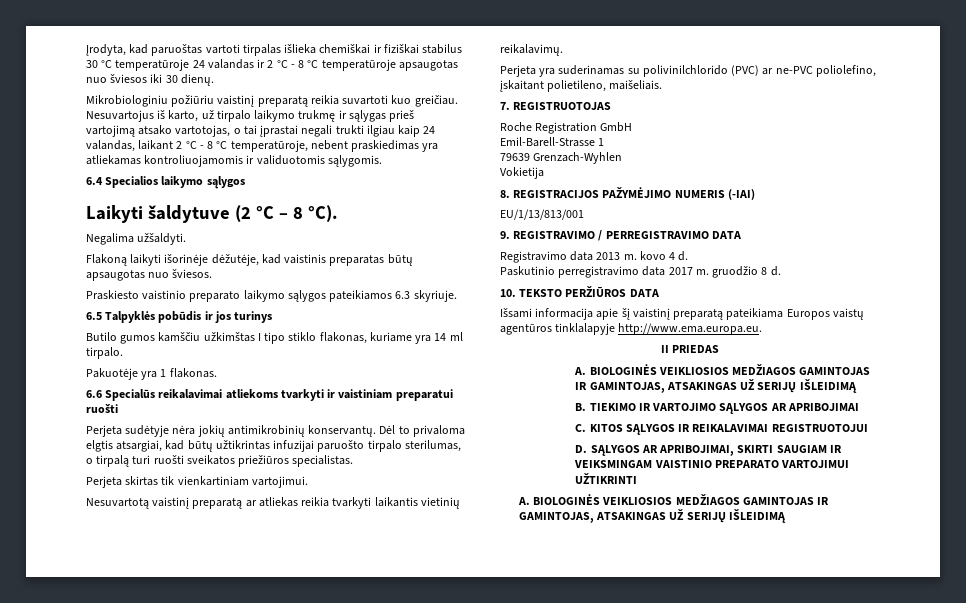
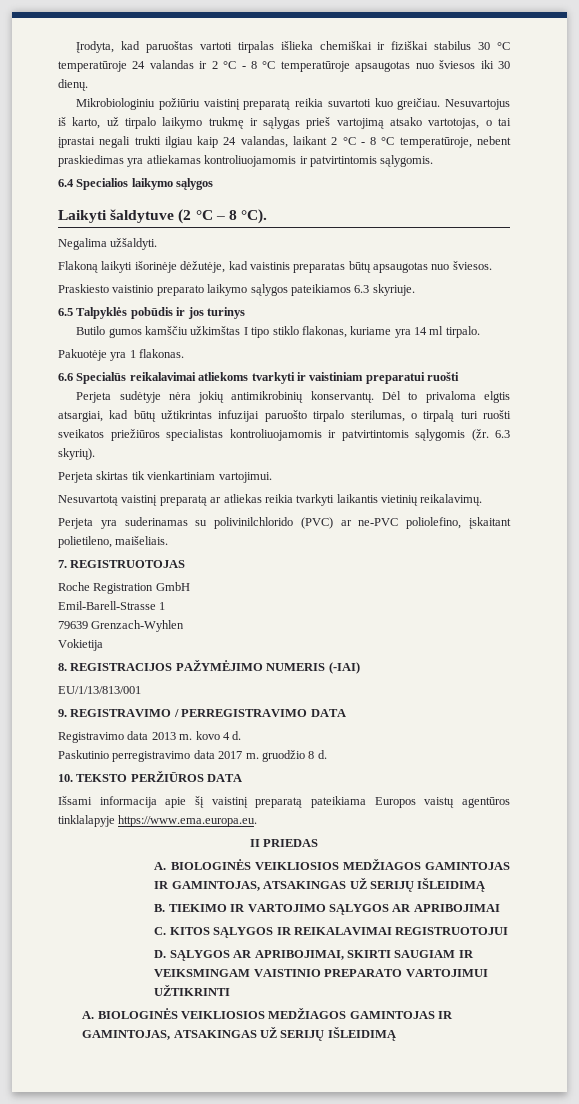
- Nesuvartojus iš karto, už tirpalo laikymo trukmę ir sąlygas prieš vartojimą atsako vartotojas, o tai įprastai negali trukti ilgiau kaip 24 valandas, laikant 2 °C - 8 °C temperatūroje, nebent praskiedimas yra atliekamas kontroliuojamomis ir validuotomis sąlygomis.
+ Nesuvartojus iš karto, už tirpalo laikymo trukmę ir sąlygas prieš vartojimą atsako vartotojas, o tai įprastai negali trukti ilgiau kaip 24 valandas, laikant 2 °C - 8 °C temperatūroje, nebent praskiedimas yra atliekamas kontroliuojamomis ir patvirtintomis sąlygomis.
- Dėl to privaloma elgtis atsargiai, kad būtų užtikrintas infuzijai paruošto tirpalo sterilumas, o tirpalą turi ruošti sveikatos priežiūros specialistas.
+ Dėl to privaloma elgtis atsargiai, kad būtų užtikrintas infuzijai paruošto tirpalo sterilumas, o tirpalą turi ruošti sveikatos priežiūros specialistas kontroliuojamomis ir patvirtintomis sąlygomis (žr. 6.3 skyrių).
- Išsami informacija apie šį vaistinį preparatą pateikiama Europos vaistų agentūros tinklalapyje http://www.ema.europa.eu.
+ Išsami informacija apie šį vaistinį preparatą pateikiama Europos vaistų agentūros tinklalapyje https://www.ema.europa.eu.

